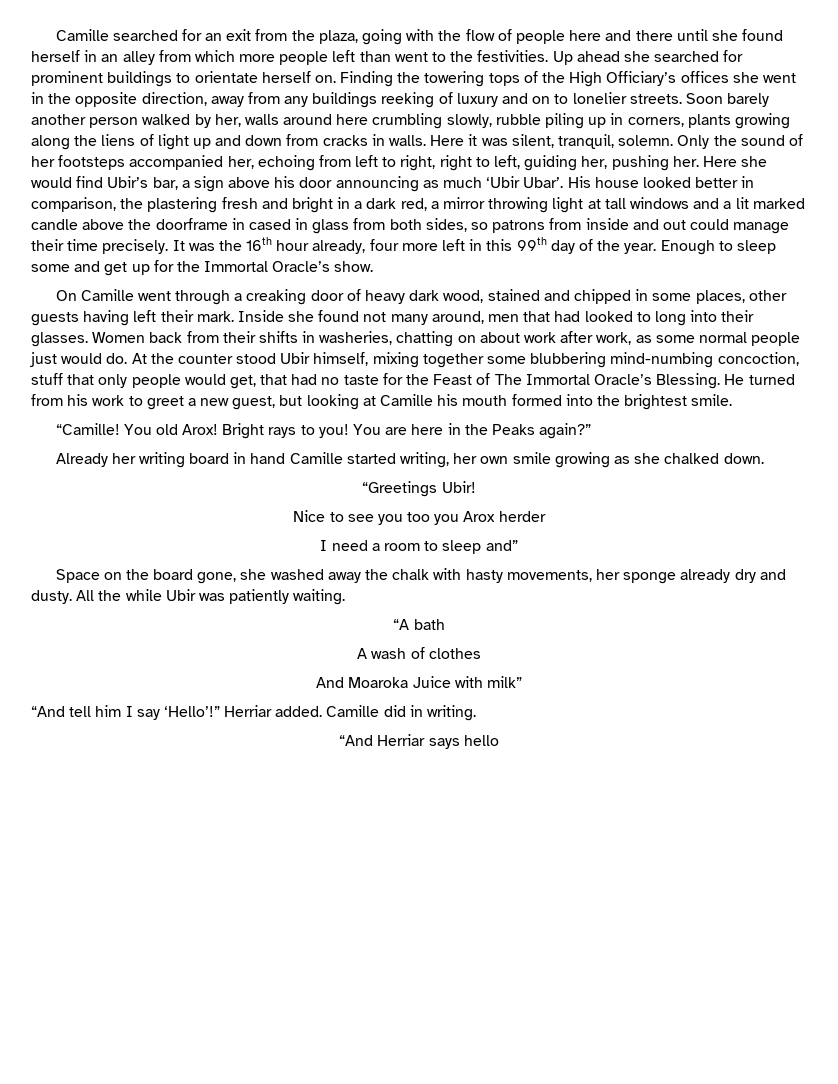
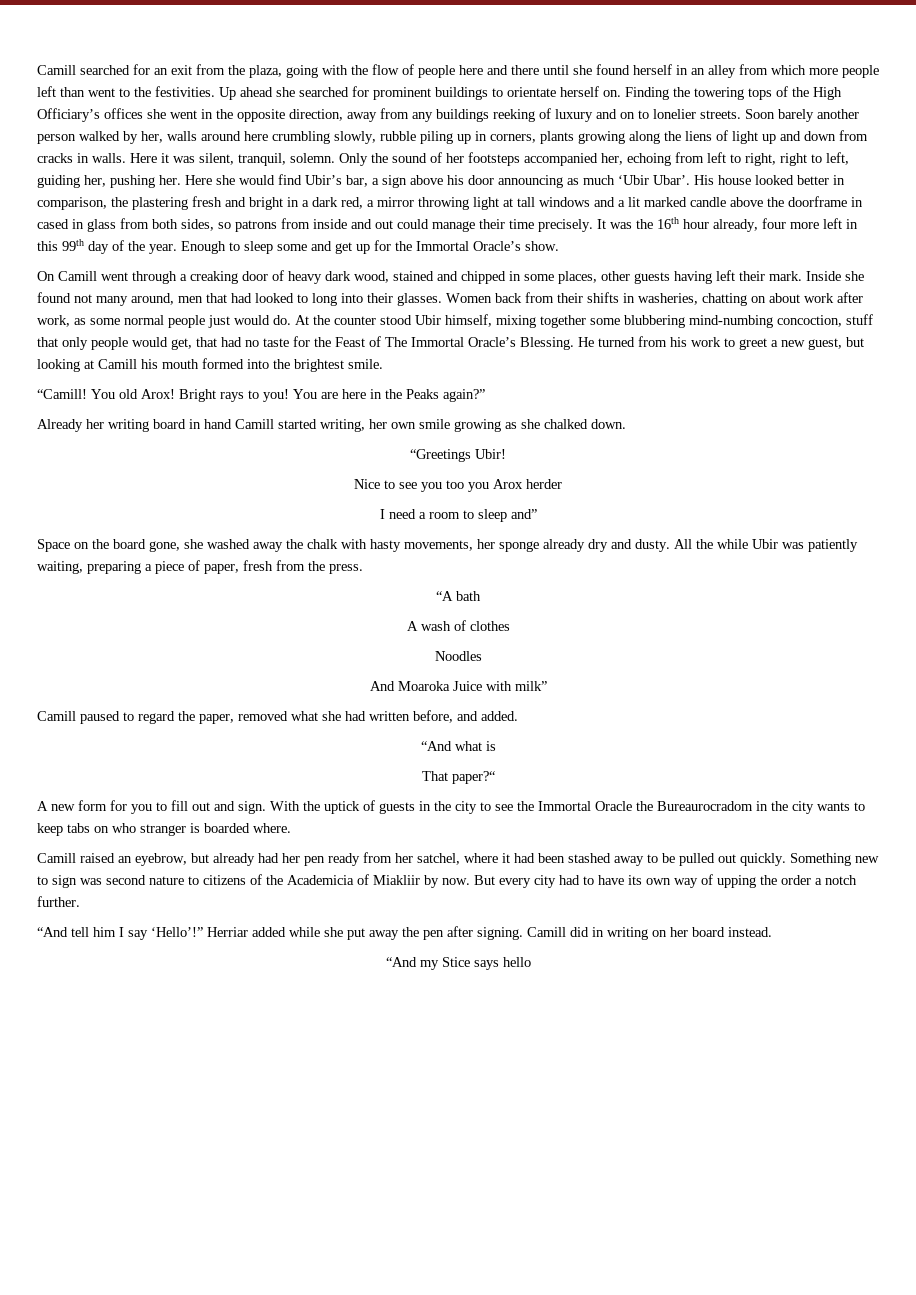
- Camille searched for an exit from the plaza, going with the flow of people here and there until she found herself in an alley from which more people left than went to the festivities.
+ Camill searched for an exit from the plaza, going with the flow of people here and there until she found herself in an alley from which more people left than went to the festivities.
- On Camille went through a creaking door of heavy dark wood, stained and chipped in some places, other guests having left their mark.
+ On Camill went through a creaking door of heavy dark wood, stained and chipped in some places, other guests having left their mark.
- He turned from his work to greet a new guest, but looking at Camille his mouth formed into the brightest smile.
+ He turned from his work to greet a new guest, but looking at Camill his mouth formed into the brightest smile.
- “Camille!
+ “Camill!
- Already her writing board in hand Camille started writing, her own smile growing as she chalked down.
+ Already her writing board in hand Camill started writing, her own smile growing as she chalked down.
- All the while Ubir was patiently waiting.
+ All the while Ubir was patiently waiting, preparing a piece of paper, fresh from the press.
+ Noodles
+ Camill paused to regard the paper, removed what she had written before, and added.
+ “And what is
+ That paper?“
+ A new form for you to fill out and sign. With the uptick of guests in the city to see the Immortal Oracle the Bureaurocradom in the city wants to keep tabs on who stranger is boarded where.
+ Camill raised an eyebrow, but already had her pen ready from her satchel, where it had been stashed away to be pulled out quickly. Something new to sign was second nature to citizens of the Academicia of Miakliir by now. But every city had to have its own way of upping the order a notch further.
- Herriar added. Camille did in writing.
- “And Herriar says hello
+ Herriar added while she put away the pen after signing. Camill did in writing on her board instead.
+ “And my Stice says hello

